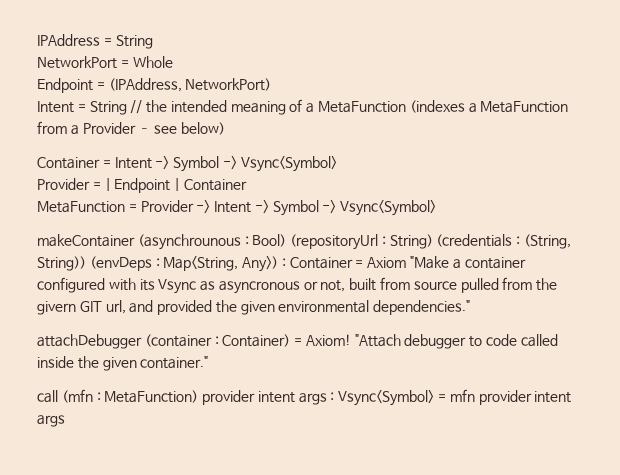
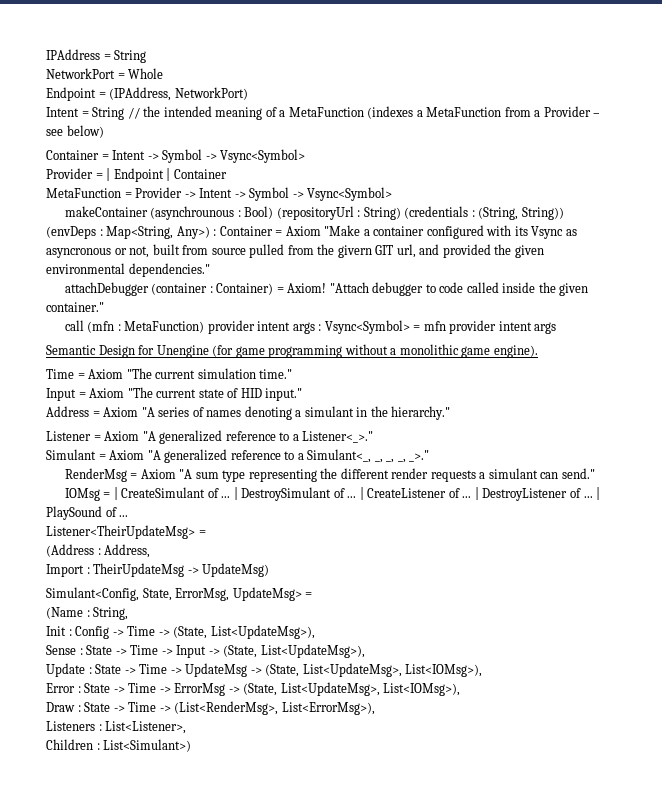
+ Semantic Design for Unengine (for game programming without a monolithic game engine).
+ Time = Axiom "The current simulation time."
+ Input = Axiom "The current state of HID input."
+ Address = Axiom "A series of names denoting a simulant in the hierarchy."
+ Listener = Axiom "A generalized reference to a Listener<_>."
+ Simulant = Axiom "A generalized reference to a Simulant<_, _, _, _, _>."
+ RenderMsg = Axiom "A sum type representing the different render requests a simulant can send."
+ IOMsg = | CreateSimulant of ... | DestroySimulant of ... | CreateListener of ... | DestroyListener of ... | PlaySound of ...
+ Listener<TheirUpdateMsg> =
+ (Address : Address,
+ Import : TheirUpdateMsg -> UpdateMsg)
+ Simulant<Config, State, ErrorMsg, UpdateMsg> =
+ (Name : String,
+ Init : Config -> Time -> (State, List<UpdateMsg>),
+ Sense : State -> Time -> Input -> (State, List<UpdateMsg>),
+ Update : State -> Time -> UpdateMsg -> (State, List<UpdateMsg>, List<IOMsg>),
+ Error : State -> Time -> ErrorMsg -> (State, List<UpdateMsg>, List<IOMsg>),
+ Draw : State -> Time -> (List<RenderMsg>, List<ErrorMsg>),
+ Listeners : List<Listener>,
+ Children : List<Simulant>)

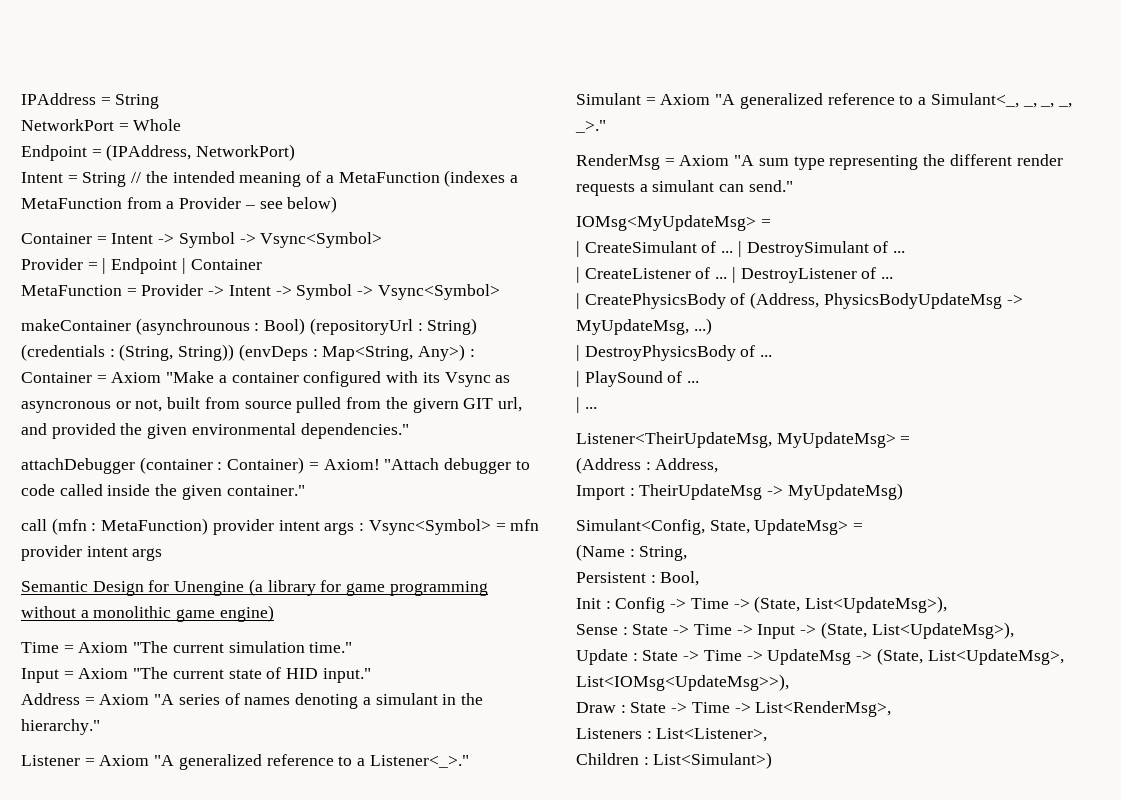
- Semantic Design for Unengine (for game programming without a monolithic game engine).
+ Semantic Design for Unengine (a library for game programming without a monolithic game engine)
- IOMsg = | CreateSimulant of ...
+ IOMsg<MyUpdateMsg> =
+ | CreateSimulant of ...
- | DestroySimulant of ... | CreateListener of ...
+ | DestroySimulant of ...
+ | CreateListener of ...
- | DestroyListener of ... | PlaySound of ...
+ | DestroyListener of ...
+ | CreatePhysicsBody of (Address, PhysicsBodyUpdateMsg -> MyUpdateMsg, ...)
+ | DestroyPhysicsBody of ...
+ | PlaySound of ...
- Listener<TheirUpdateMsg> =
+ | ...
+ Listener<TheirUpdateMsg, MyUpdateMsg> =
- Import : TheirUpdateMsg -> UpdateMsg)
+ Import : TheirUpdateMsg -> MyUpdateMsg)
- Simulant<Config, State, ErrorMsg, UpdateMsg> =
+ Simulant<Config, State, UpdateMsg> =
+ Persistent : Bool,
- Update : State -> Time -> UpdateMsg -> (State, List<UpdateMsg>, List<IOMsg>),
- Error : State -> Time -> ErrorMsg -> (State, List<UpdateMsg>, List<IOMsg>),
+ Update : State -> Time -> UpdateMsg -> (State, List<UpdateMsg>, List<IOMsg<UpdateMsg>>),
- Draw : State -> Time -> (List<RenderMsg>, List<ErrorMsg>),
+ Draw : State -> Time -> List<RenderMsg>,

